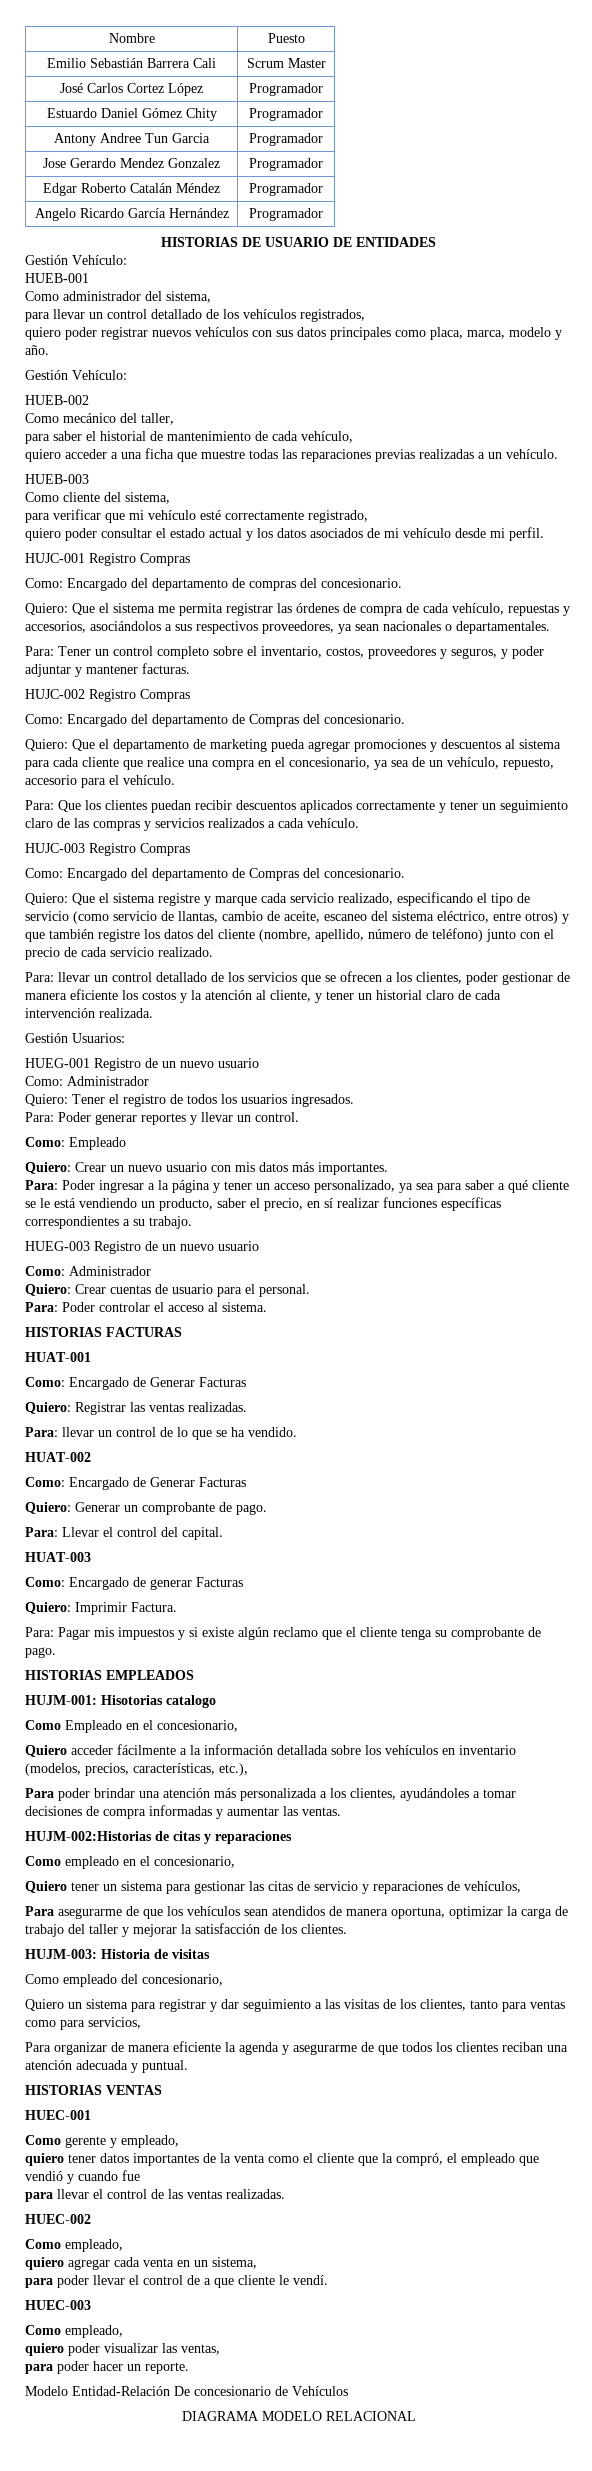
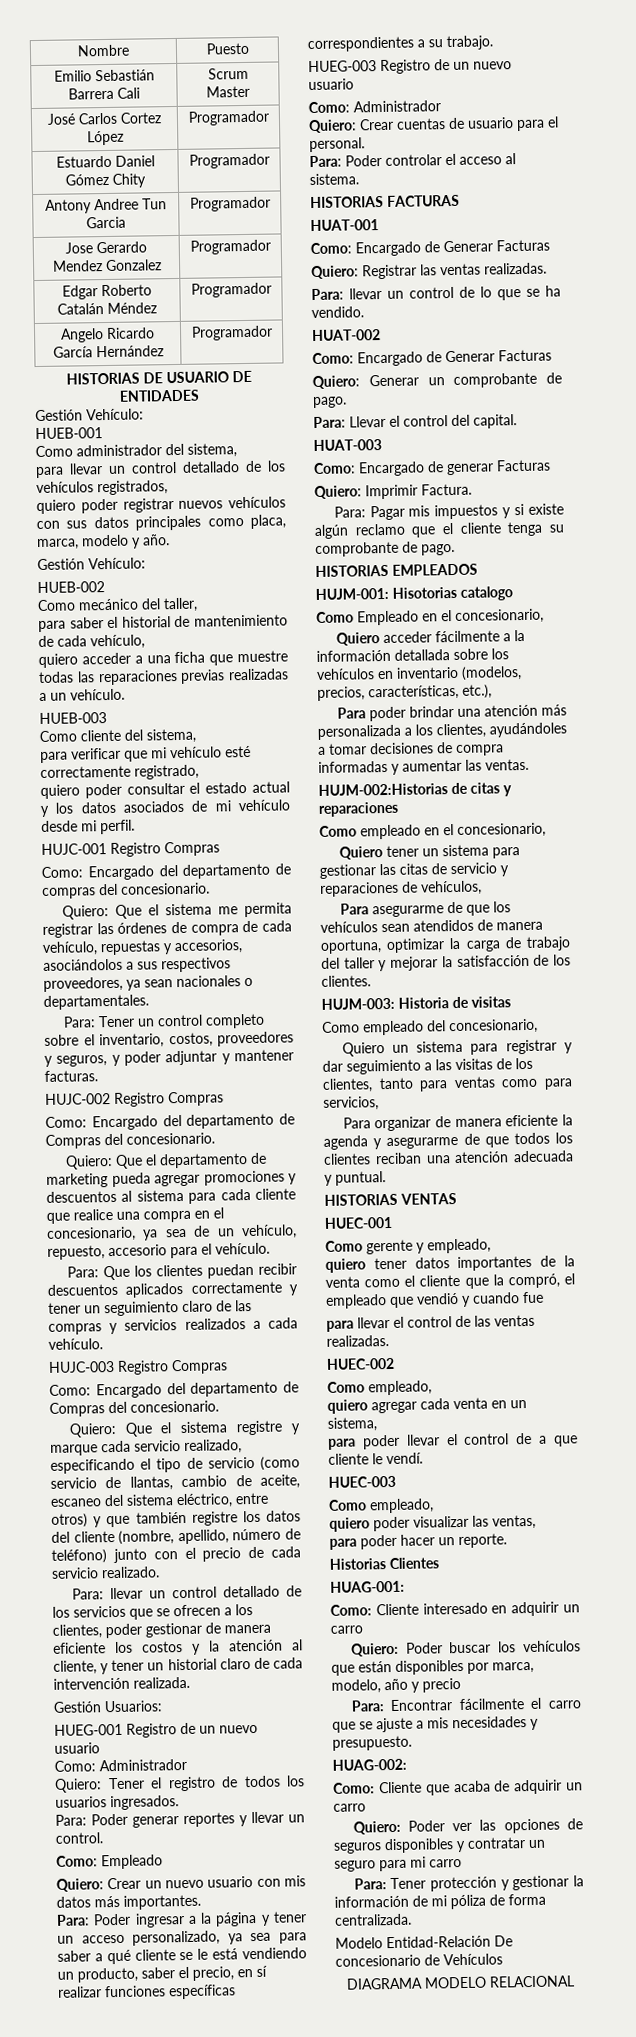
+ Historias Clientes
+ HUAG-001:
+ Como: Cliente interesado en adquirir un carro
+ Quiero: Poder buscar los vehículos que están disponibles por marca, modelo, año y precio
+ Para: Encontrar fácilmente el carro que se ajuste a mis necesidades y presupuesto.
+ HUAG-002:
+ Como: Cliente que acaba de adquirir un carro
+ Quiero: Poder ver las opciones de seguros disponibles y contratar un seguro para mi carro
+ Para: Tener protección y gestionar la información de mi póliza de forma centralizada.

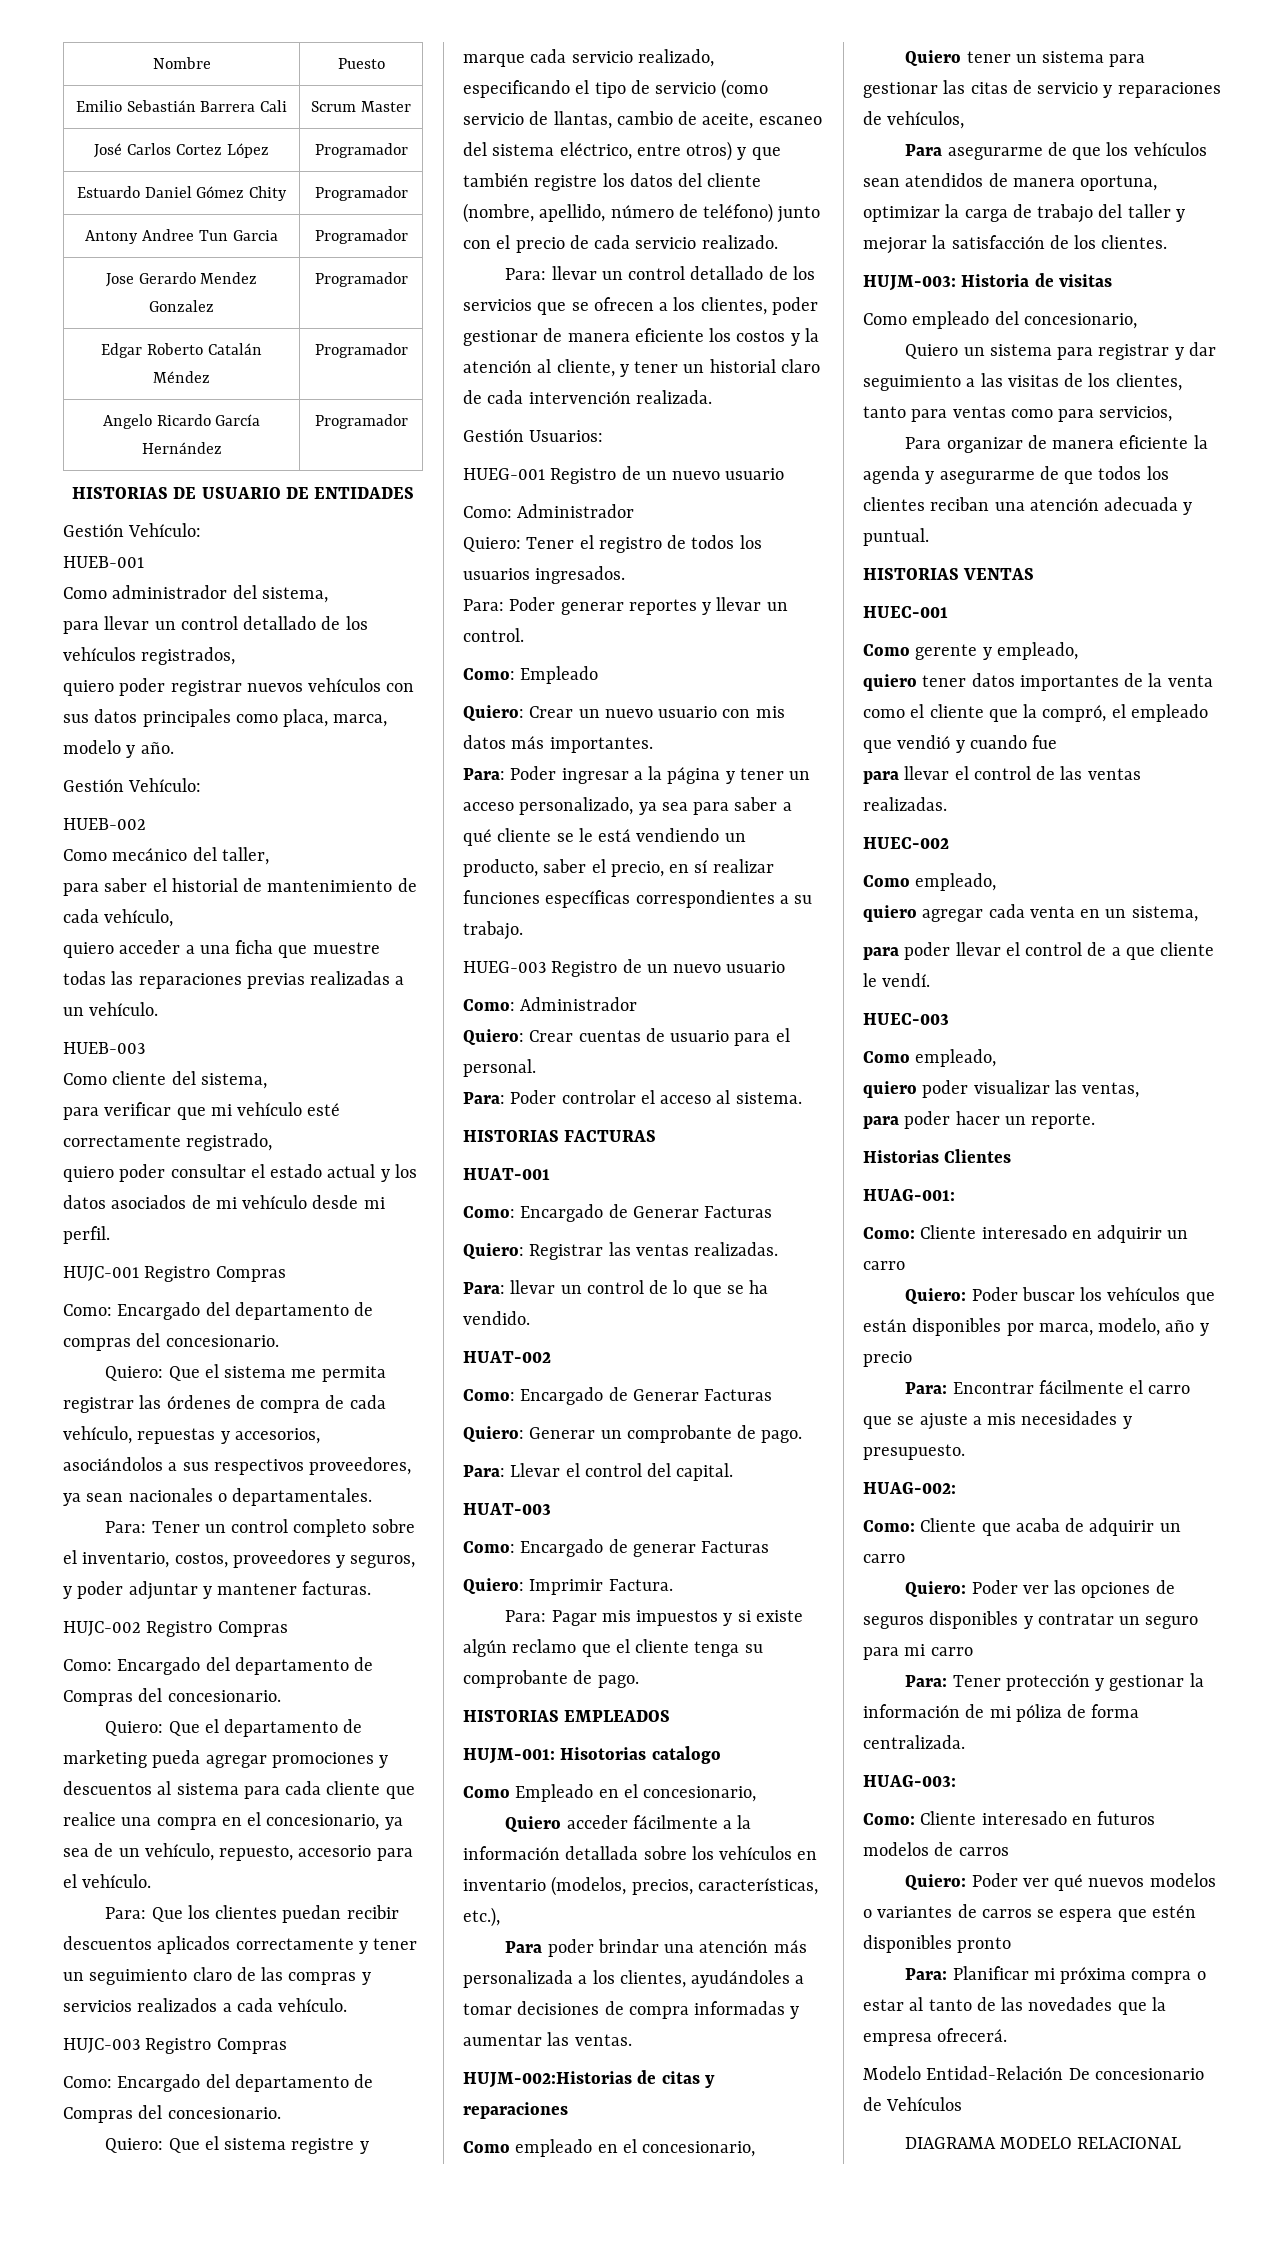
+ HUAG-003:
+ Como: Cliente interesado en futuros modelos de carros
+ Quiero: Poder ver qué nuevos modelos o variantes de carros se espera que estén disponibles pronto
+ Para: Planificar mi próxima compra o estar al tanto de las novedades que la empresa ofrecerá.

